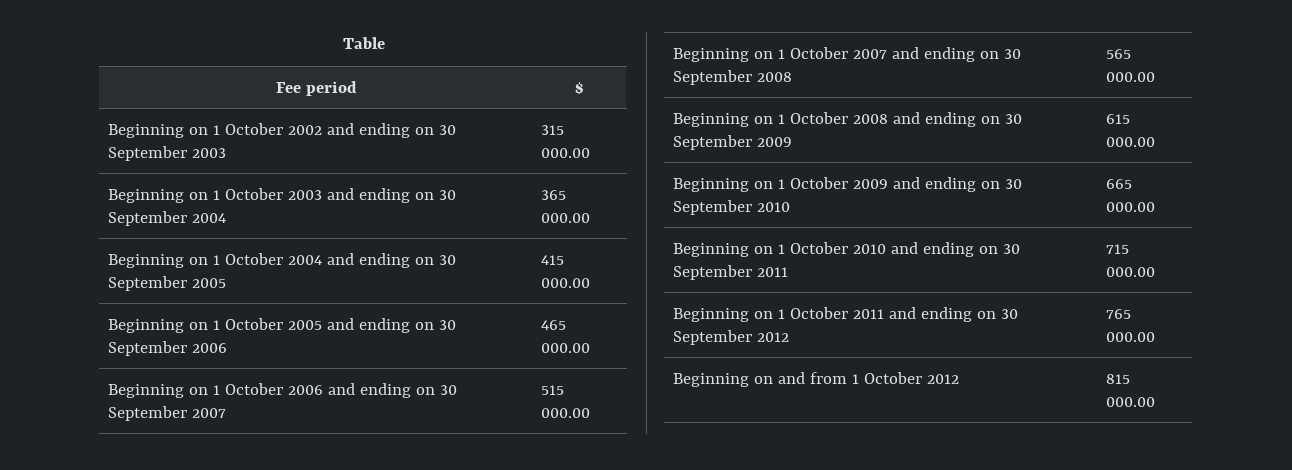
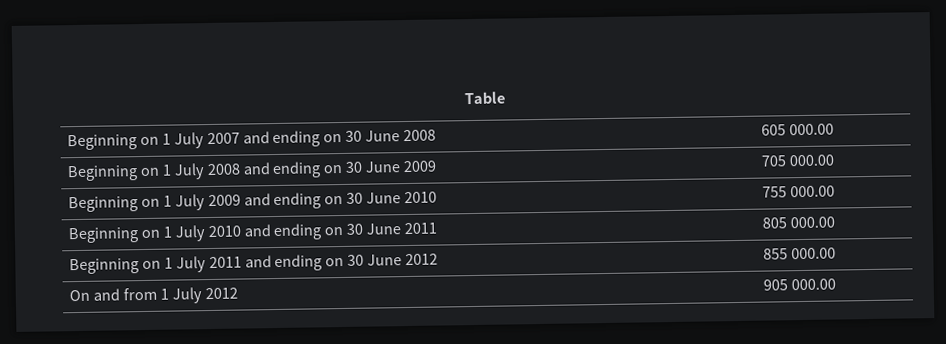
- Fee period | $
- Beginning on 1 October 2002 and ending on 30 September 2003 | 315 000.00
- Beginning on 1 October 2003 and ending on 30 September 2004 | 365 000.00
- Beginning on 1 October 2004 and ending on 30 September 2005 | 415 000.00
- Beginning on 1 October 2005 and ending on 30 September 2006 | 465 000.00
- Beginning on 1 October 2006 and ending on 30 September 2007 | 515 000.00
- Beginning on 1 October 2007 and ending on 30 September 2008 | 565 000.00
- Beginning on 1 October 2008 and ending on 30 September 2009 | 615 000.00
- Beginning on 1 October 2009 and ending on 30 September 2010 | 665 000.00
- Beginning on 1 October 2010 and ending on 30 September 2011 | 715 000.00
- Beginning on 1 October 2011 and ending on 30 September 2012 | 765 000.00
- Beginning on and from 1 October 2012 | 815 000.00
+ Beginning on 1 July 2007 and ending on 30 June 2008 | 605 000.00
+ Beginning on 1 July 2008 and ending on 30 June 2009 | 705 000.00
+ Beginning on 1 July 2009 and ending on 30 June 2010 | 755 000.00
+ Beginning on 1 July 2010 and ending on 30 June 2011 | 805 000.00
+ Beginning on 1 July 2011 and ending on 30 June 2012 | 855 000.00
+ On and from 1 July 2012 | 905 000.00

